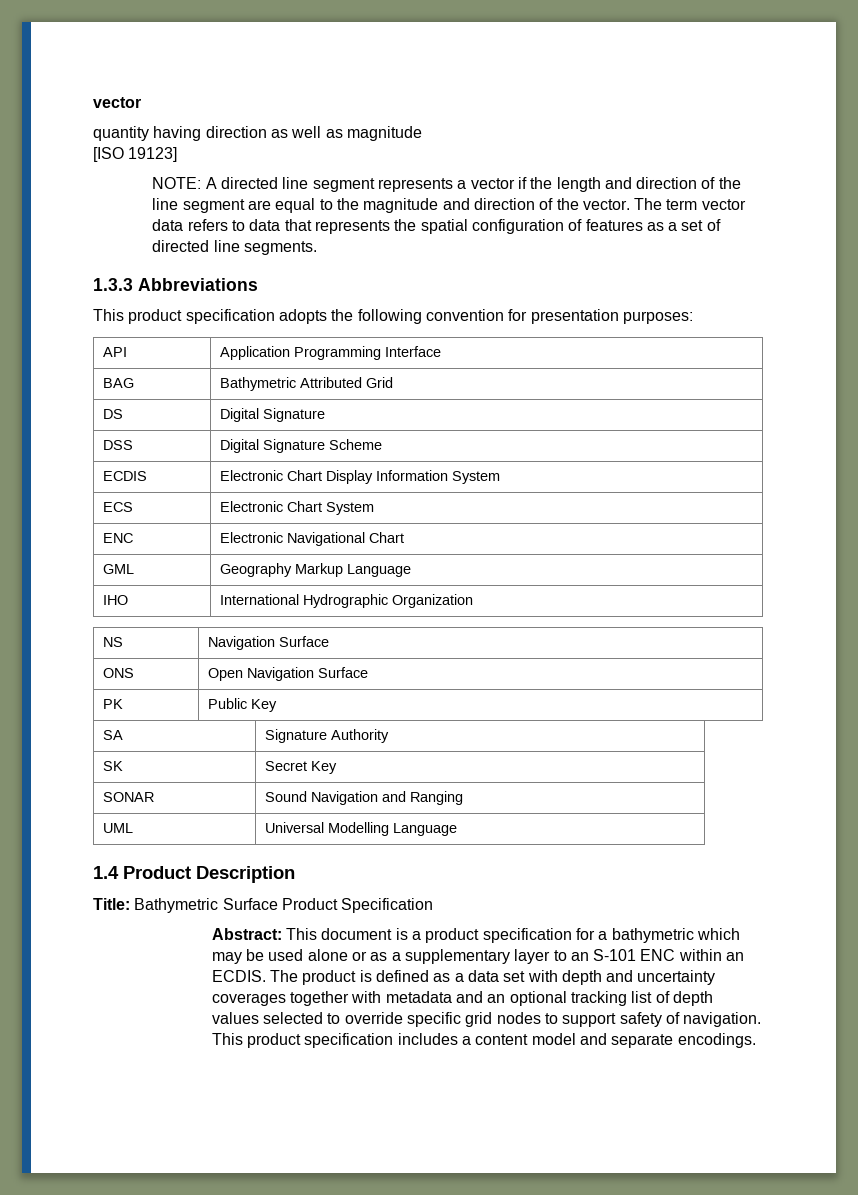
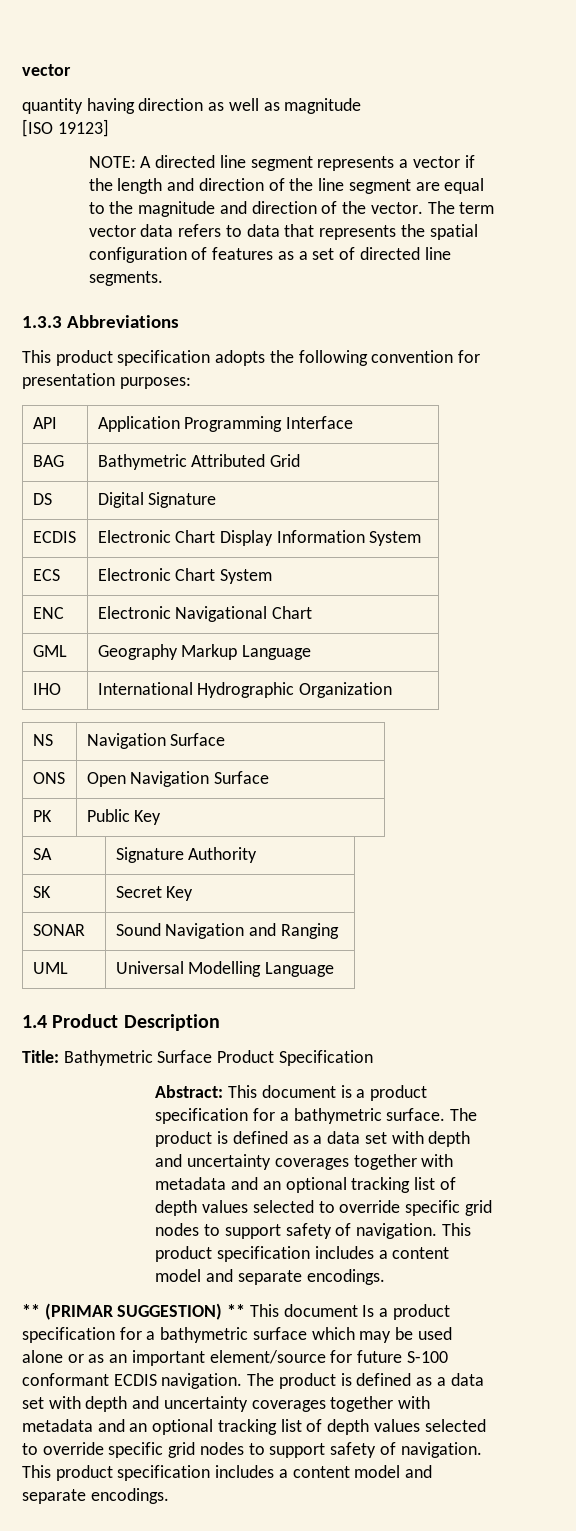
- DSS | Digital Signature Scheme
- Abstract: This document is a product specification for a bathymetric which may be used alone or as a supplementary layer to an S-101 ENC within an ECDIS.
+ Abstract: This document is a product specification for a bathymetric surface.
+ ** (PRIMAR SUGGESTION) ** This document Is a product specification for a bathymetric surface which may be used alone or as an important element/source for future S-100 conformant ECDIS navigation. The product is defined as a data set with depth and uncertainty coverages together with metadata and an optional tracking list of depth values selected to override specific grid nodes to support safety of navigation. This product specification includes a content model and separate encodings.

